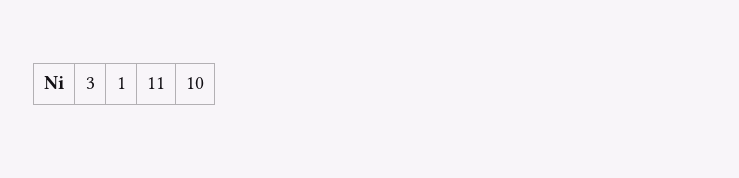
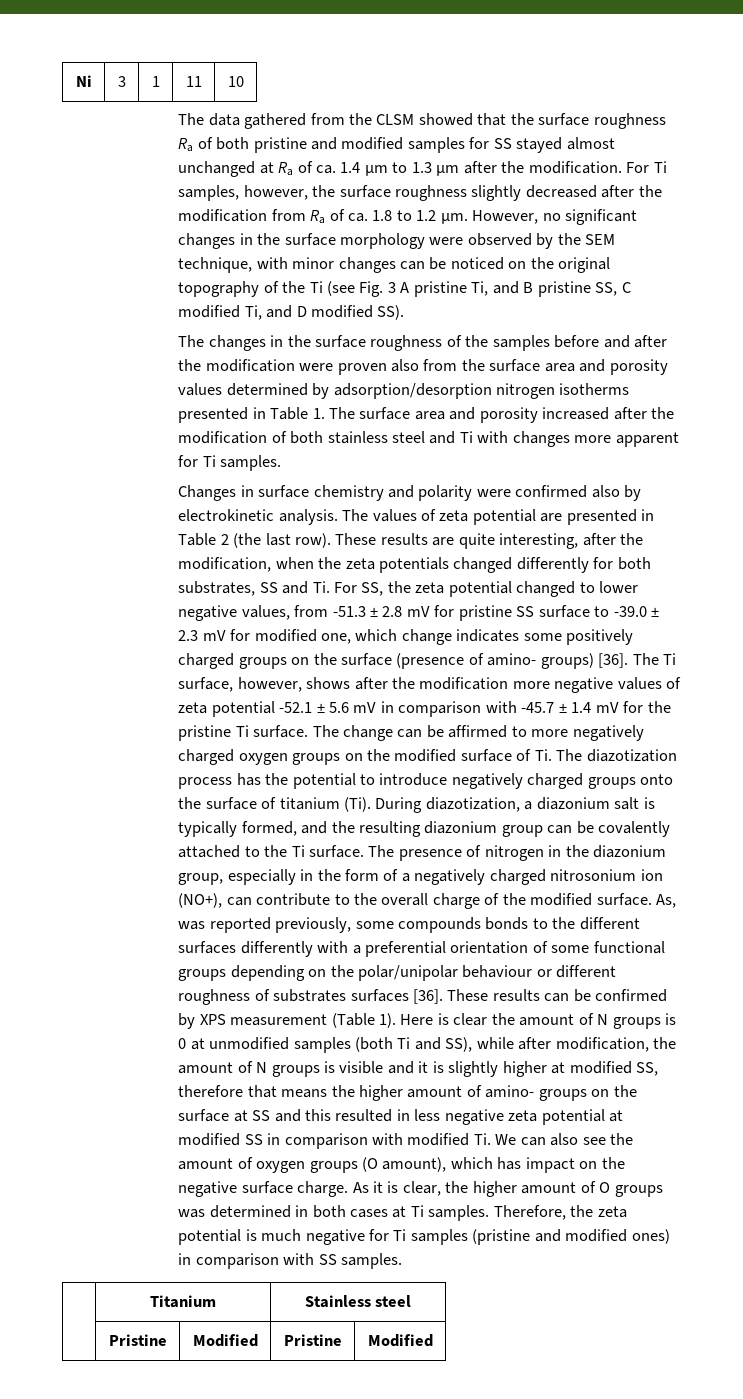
+ The data gathered from the CLSM showed that the surface roughness Ra of both pristine and modified samples for SS stayed almost unchanged at Ra of ca. 1.4 μm to 1.3 μm after the modification. For Ti samples, however, the surface roughness slightly decreased after the modification from Ra of ca. 1.8 to 1.2 μm. However, no significant changes in the surface morphology were observed by the SEM technique, with minor changes can be noticed on the original topography of the Ti (see Fig. 3 A pristine Ti, and B pristine SS, C modified Ti, and D modified SS).
+ The changes in the surface roughness of the samples before and after the modification were proven also from the surface area and porosity values determined by adsorption/desorption nitrogen isotherms presented in Table 1. The surface area and porosity increased after the modification of both stainless steel and Ti with changes more apparent for Ti samples.
+ Changes in surface chemistry and polarity were confirmed also by electrokinetic analysis. The values of zeta potential are presented in Table 2 (the last row). These results are quite interesting, after the modification, when the zeta potentials changed differently for both substrates, SS and Ti. For SS, the zeta potential changed to lower negative values, from -51.3 ± 2.8 mV for pristine SS surface to -39.0 ± 2.3 mV for modified one, which change indicates some positively charged groups on the surface (presence of amino- groups) [36]. The Ti surface, however, shows after the modification more negative values of zeta potential -52.1 ± 5.6 mV in comparison with -45.7 ± 1.4 mV for the pristine Ti surface. The change can be affirmed to more negatively charged oxygen groups on the modified surface of Ti. The diazotization process has the potential to introduce negatively charged groups onto the surface of titanium (Ti). During diazotization, a diazonium salt is typically formed, and the resulting diazonium group can be covalently attached to the Ti surface. The presence of nitrogen in the diazonium group, especially in the form of a negatively charged nitrosonium ion (NO+), can contribute to the overall charge of the modified surface. As, was reported previously, some compounds bonds to the different surfaces differently with a preferential orientation of some functional groups depending on the polar/unipolar behaviour or different roughness of substrates surfaces [36]. These results can be confirmed by XPS measurement (Table 1). Here is clear the amount of N groups is 0 at unmodified samples (both Ti and SS), while after modification, the amount of N groups is visible and it is slightly higher at modified SS, therefore that means the higher amount of amino- groups on the surface at SS and this resulted in less negative zeta potential at modified SS in comparison with modified Ti. We can also see the amount of oxygen groups (O amount), which has impact on the negative surface charge. As it is clear, the higher amount of O groups was determined in both cases at Ti samples. Therefore, the zeta potential is much negative for Ti samples (pristine and modified ones) in comparison with SS samples.
+ | Titanium | Stainless steel
+ | Pristine | Modified | Pristine | Modified

